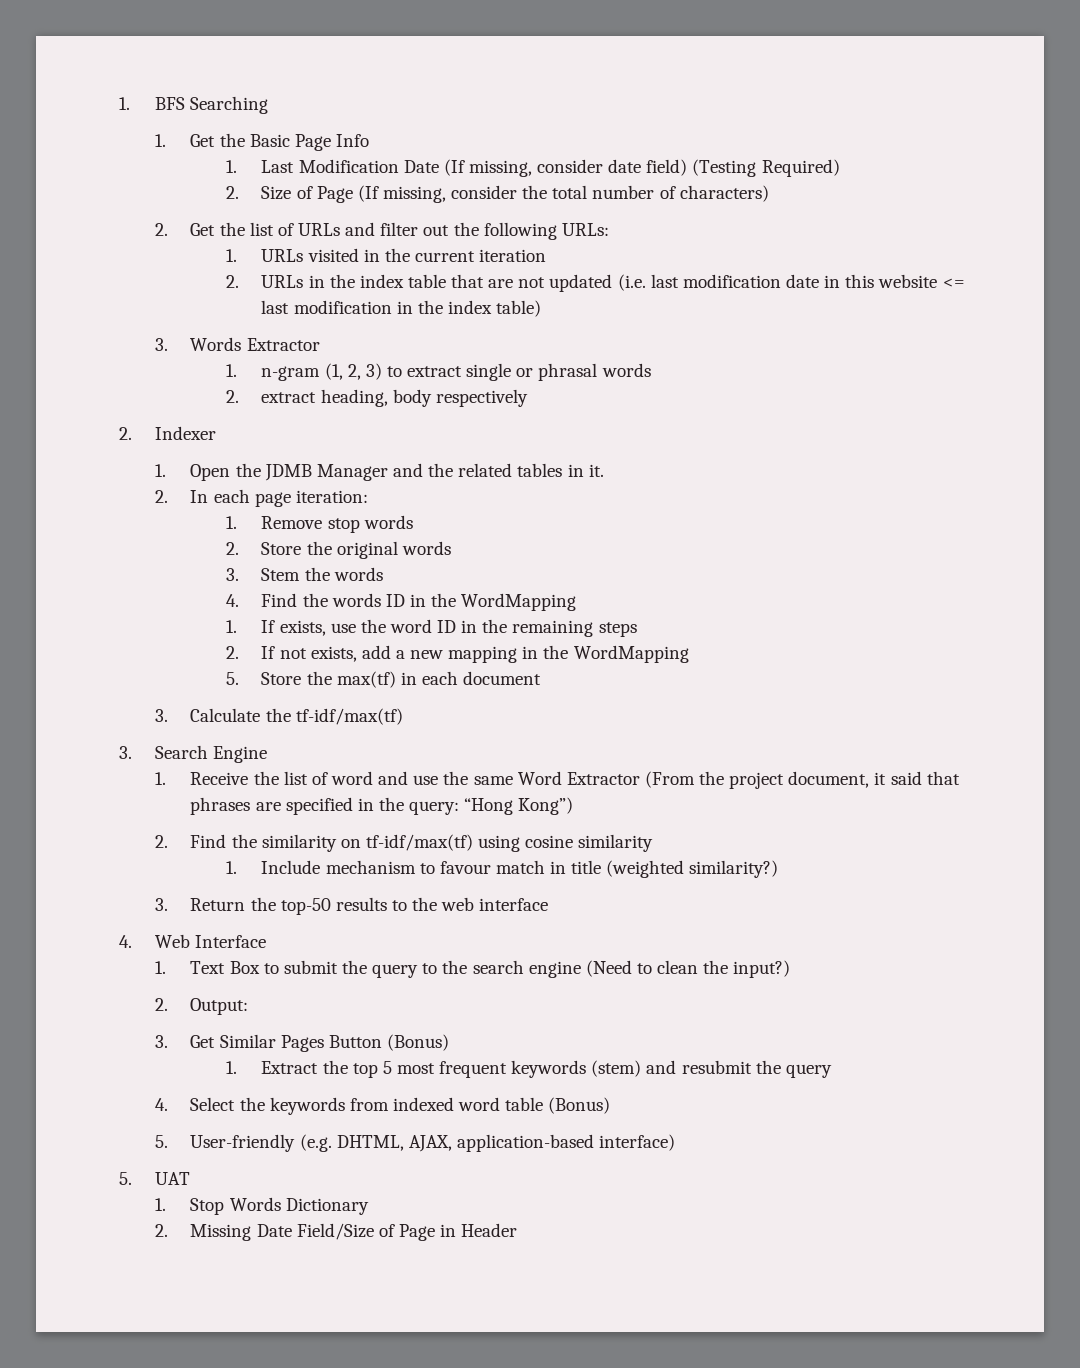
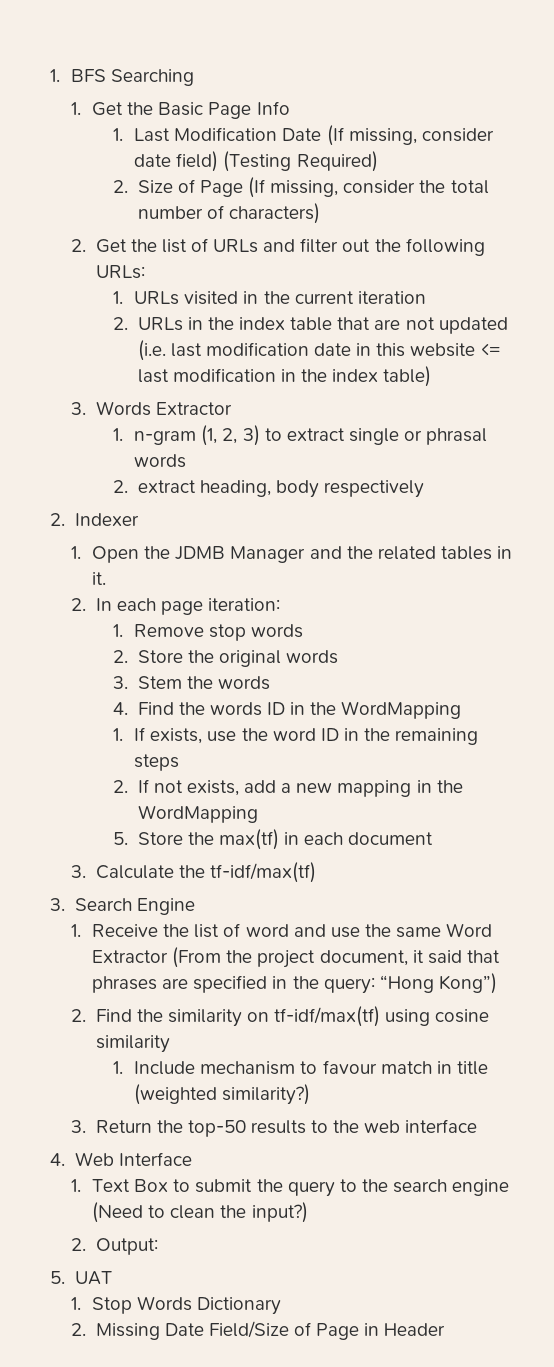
- 3. Get Similar Pages Button (Bonus)
- 1. Extract the top 5 most frequent keywords (stem) and resubmit the query
- 4. Select the keywords from indexed word table (Bonus)
- 5. User-friendly (e.g. DHTML, AJAX, application-based interface)

